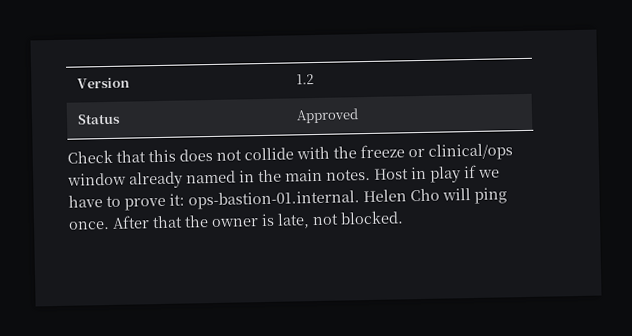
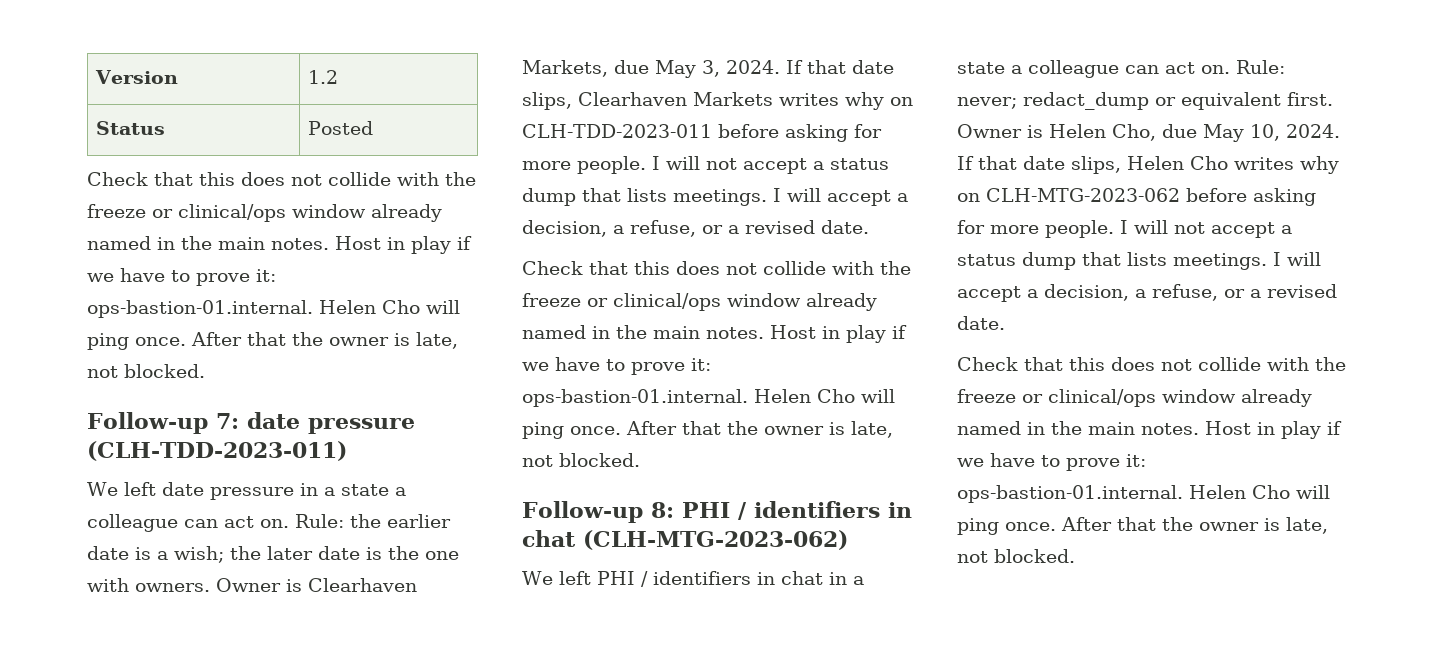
- Status | Approved
+ Status | Posted
+ Follow-up 7: date pressure (CLH-TDD-2023-011)
+ We left date pressure in a state a colleague can act on. Rule: the earlier date is a wish; the later date is the one with owners. Owner is Clearhaven Markets, due May 3, 2024. If that date slips, Clearhaven Markets writes why on CLH-TDD-2023-011 before asking for more people. I will not accept a status dump that lists meetings. I will accept a decision, a refuse, or a revised date.
+ Check that this does not collide with the freeze or clinical/ops window already named in the main notes. Host in play if we have to prove it: ops-bastion-01.internal. Helen Cho will ping once. After that the owner is late, not blocked.
+ Follow-up 8: PHI / identifiers in chat (CLH-MTG-2023-062)
+ We left PHI / identifiers in chat in a state a colleague can act on. Rule: never; redact_dump or equivalent first. Owner is Helen Cho, due May 10, 2024. If that date slips, Helen Cho writes why on CLH-MTG-2023-062 before asking for more people. I will not accept a status dump that lists meetings. I will accept a decision, a refuse, or a revised date.
+ Check that this does not collide with the freeze or clinical/ops window already named in the main notes. Host in play if we have to prove it: ops-bastion-01.internal. Helen Cho will ping once. After that the owner is late, not blocked.

